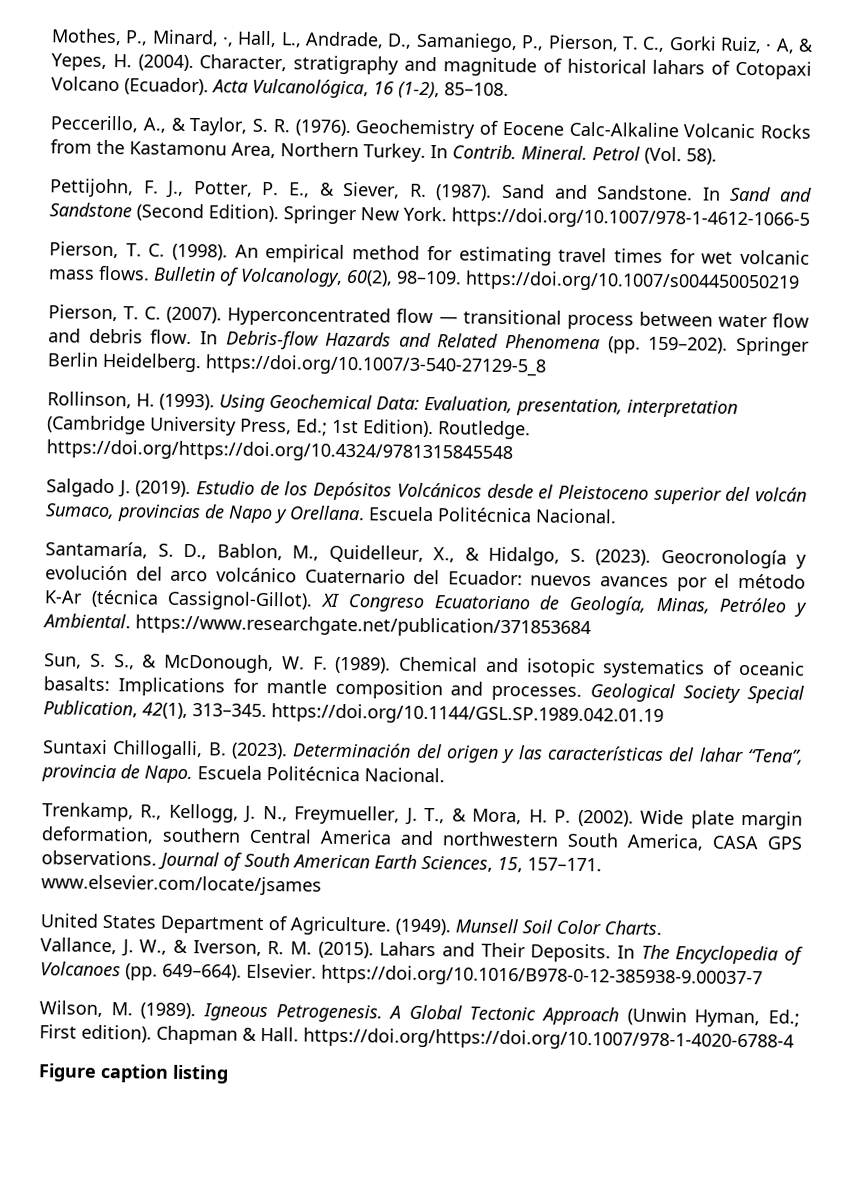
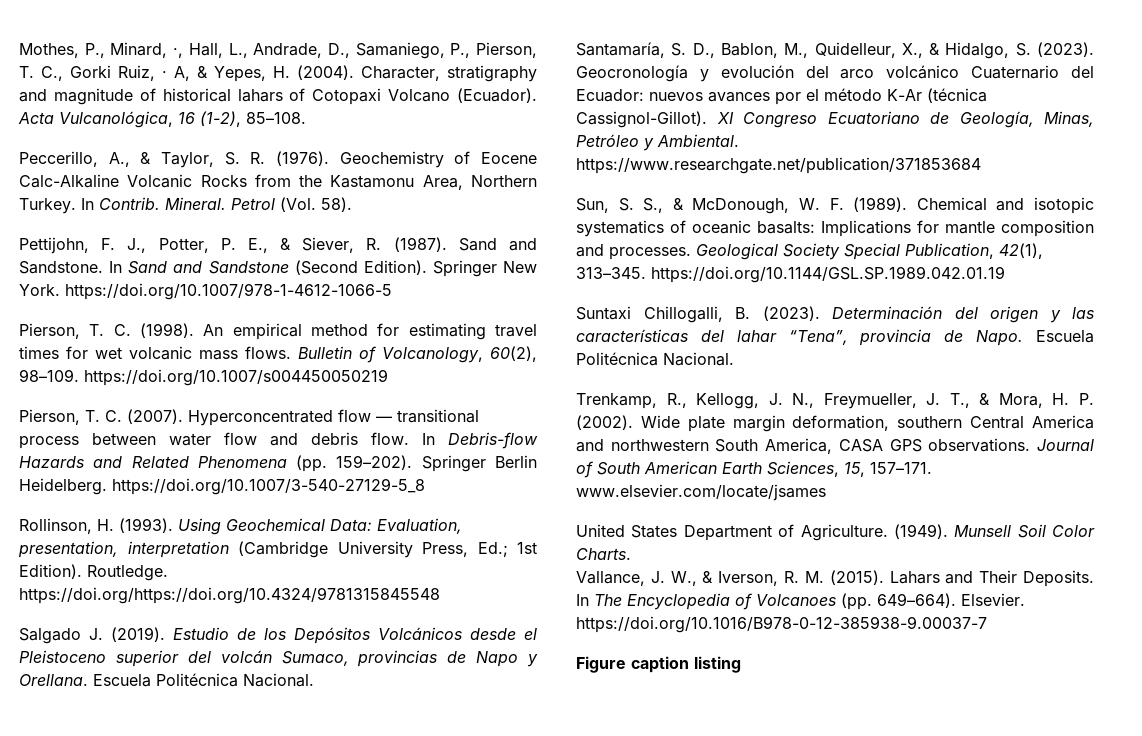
- Wilson, M. (1989). Igneous Petrogenesis. A Global Tectonic Approach (Unwin Hyman, Ed.; First edition). Chapman & Hall. https://doi.org/https://doi.org/10.1007/978-1-4020-6788-4

